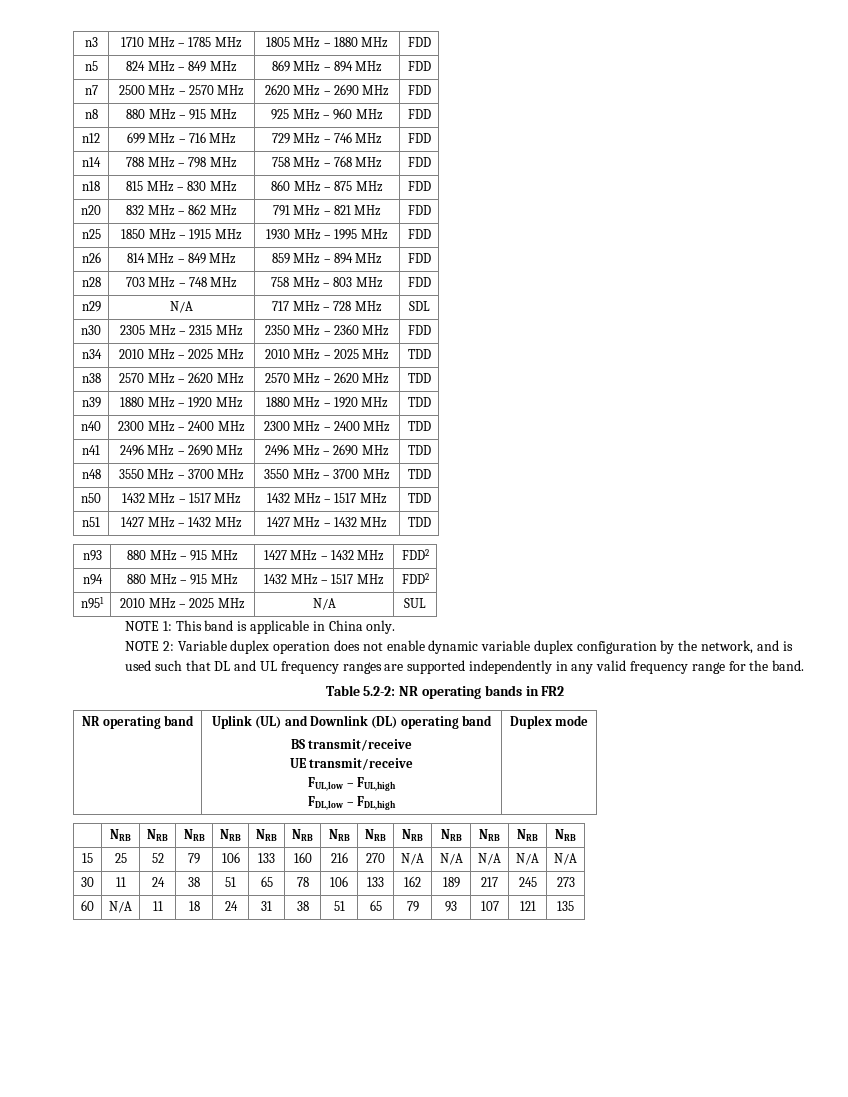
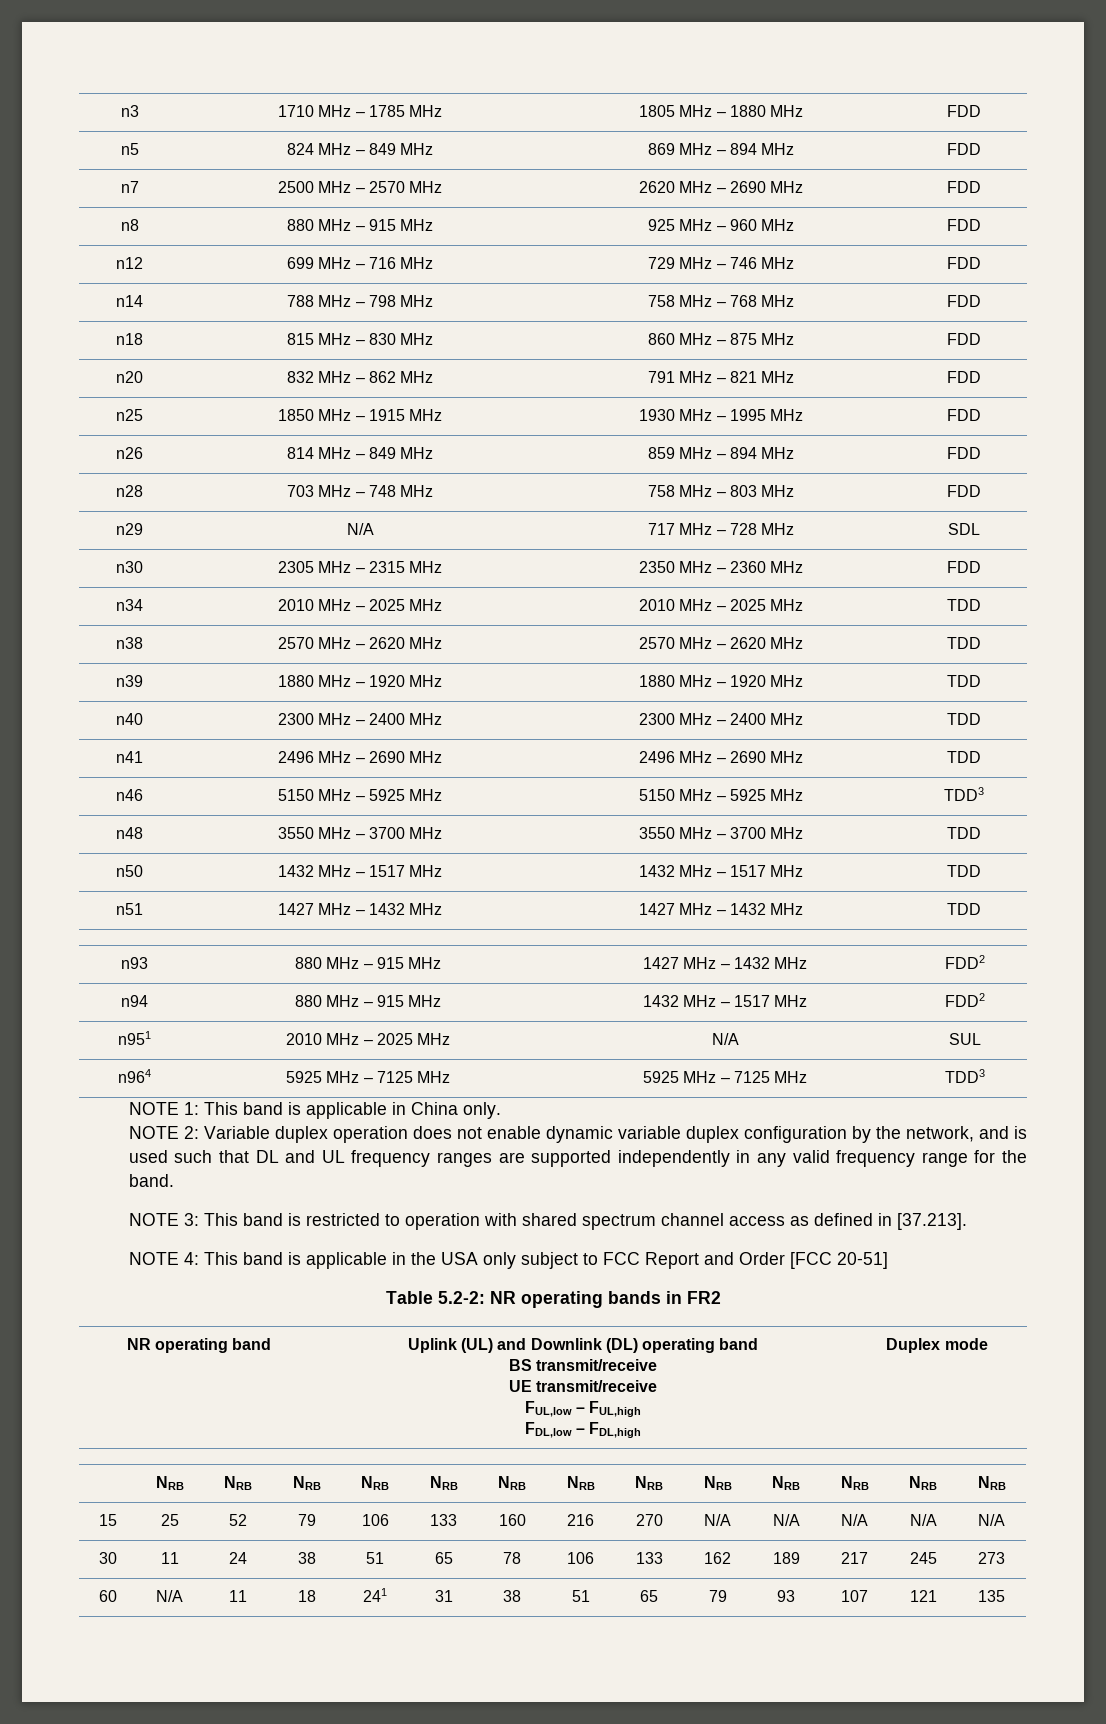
+ n46 | 5150 MHz – 5925 MHz | 5150 MHz – 5925 MHz | TDD3
+ n964 | 5925 MHz – 7125 MHz | 5925 MHz – 7125 MHz | TDD3
+ NOTE 3: This band is restricted to operation with shared spectrum channel access as defined in [37.213].
+ NOTE 4: This band is applicable in the USA only subject to FCC Report and Order [FCC 20-51]
- 60 | N/A | 11 | 18 | 24 | 31 | 38 | 51 | 65 | 79 | 93 | 107 | 121 | 135
+ 60 | N/A | 11 | 18 | 241 | 31 | 38 | 51 | 65 | 79 | 93 | 107 | 121 | 135

